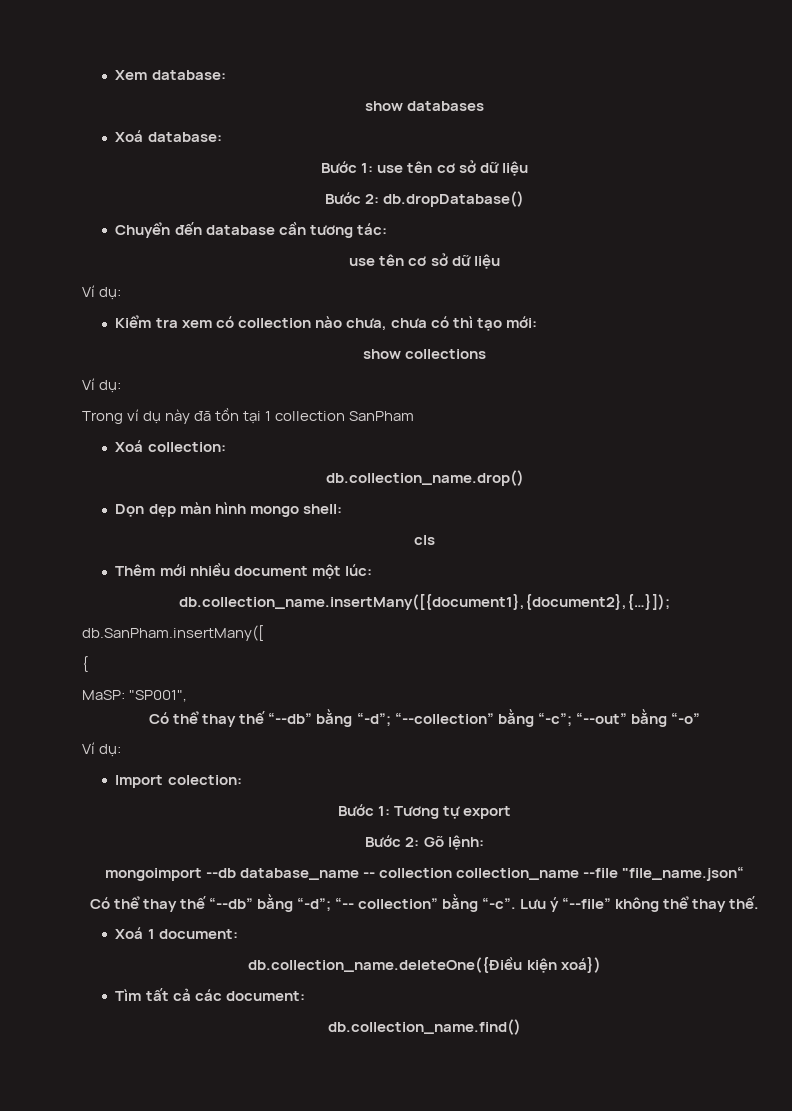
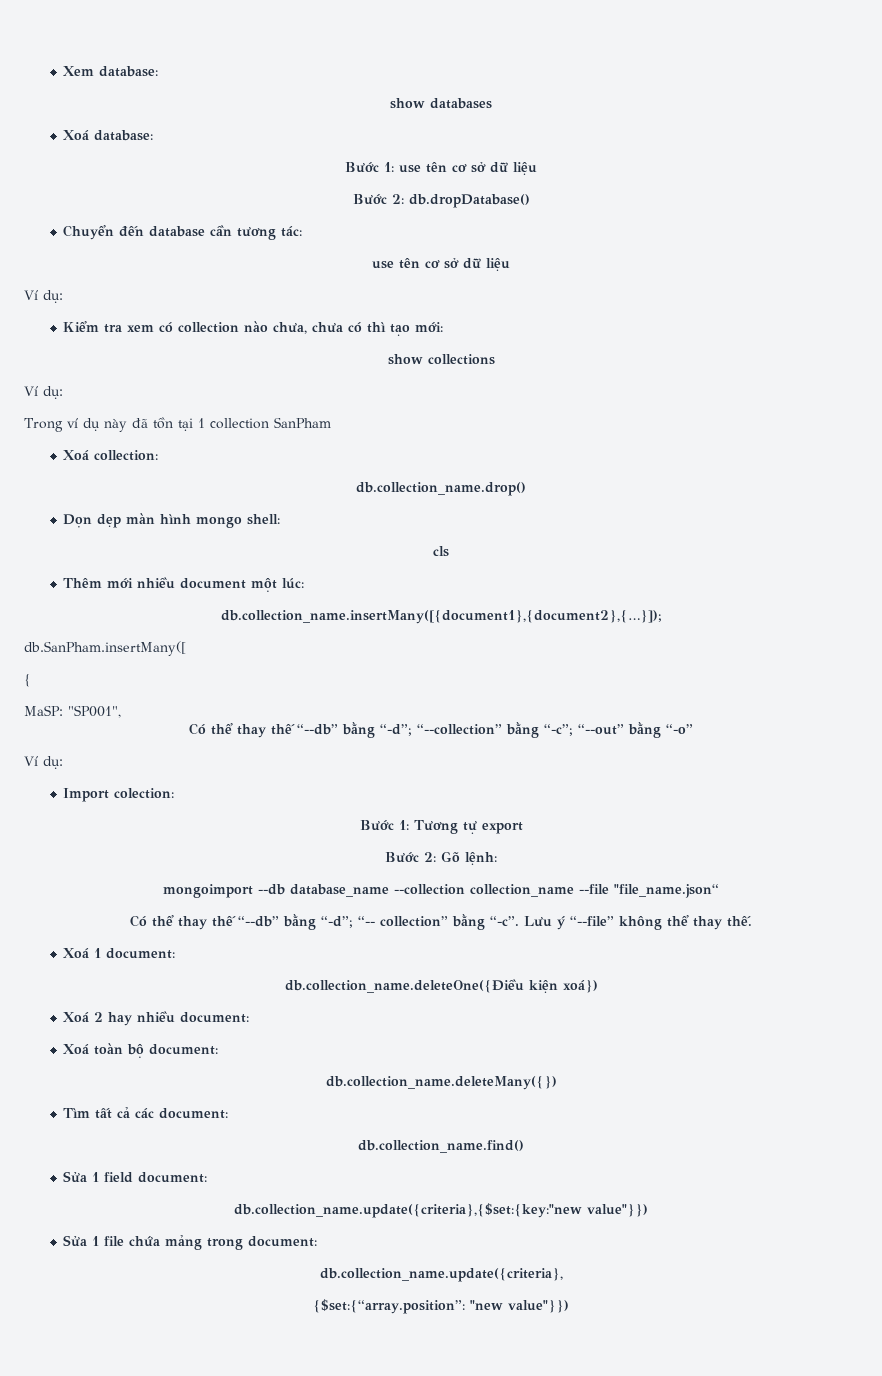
- mongoimport --db database_name -- collection collection_name --file "file_name.json“
+ mongoimport --db database_name --collection collection_name --file "file_name.json“
+ Xoá 2 hay nhiều document:
+ Xoá toàn bộ document:
+ db.collection_name.deleteMany({})
+ Sửa 1 field document:
+ db.collection_name.update({criteria},{$set:{key:"new value"}})
+ Sửa 1 file chứa mảng trong document:
+ db.collection_name.update({criteria},
+ {$set:{“array.position”: "new value"}})

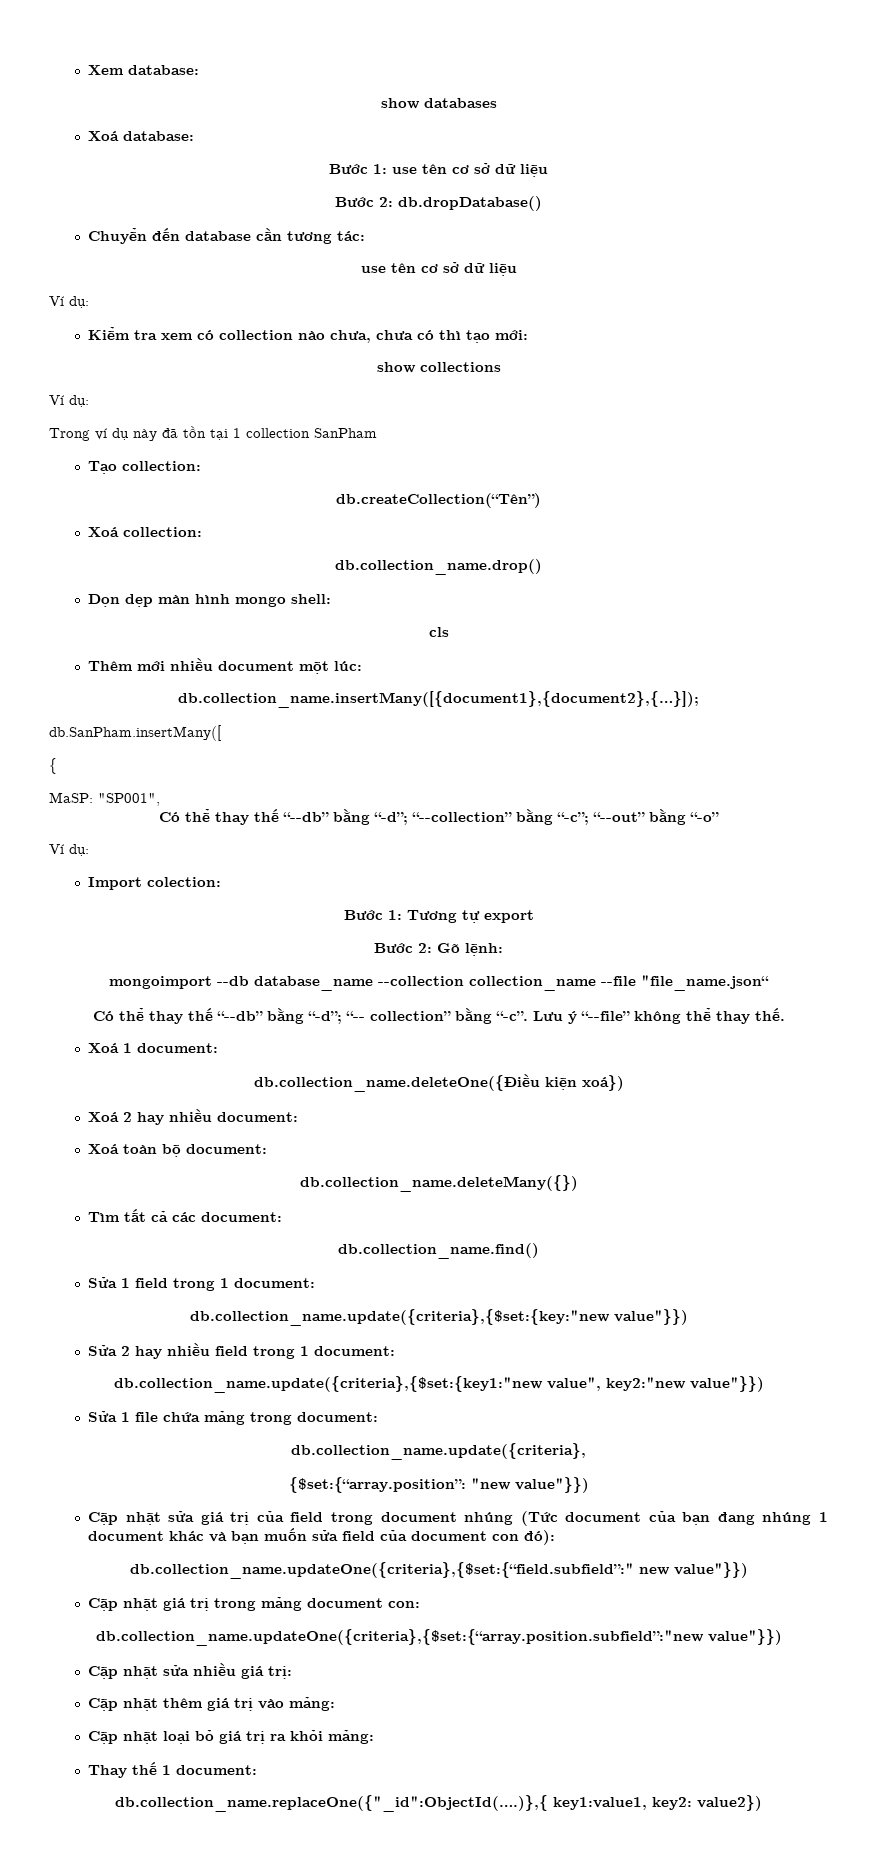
+ Tạo collection:
+ db.createCollection(“Tên”)
- Sửa 1 field document:
+ Sửa 1 field trong 1 document:
+ Sửa 2 hay nhiều field trong 1 document:
+ db.collection_name.update({criteria},{$set:{key1:"new value", key2:"new value"}})
+ Cập nhật sửa giá trị của field trong document nhúng (Tức document của bạn đang nhúng 1 document khác và bạn muốn sửa field của document con đó):
+ db.collection_name.updateOne({criteria},{$set:{“field.subfield”:" new value"}})
+ Cập nhật giá trị trong mảng document con:
+ db.collection_name.updateOne({criteria},{$set:{“array.position.subfield”:"new value"}})
+ Cập nhật sửa nhiều giá trị:
+ Cập nhật thêm giá trị vào mảng:
+ Cập nhật loại bỏ giá trị ra khỏi mảng:
+ Thay thế 1 document:
+ db.collection_name.replaceOne({"_id":ObjectId(….)},{ key1:value1, key2: value2})

